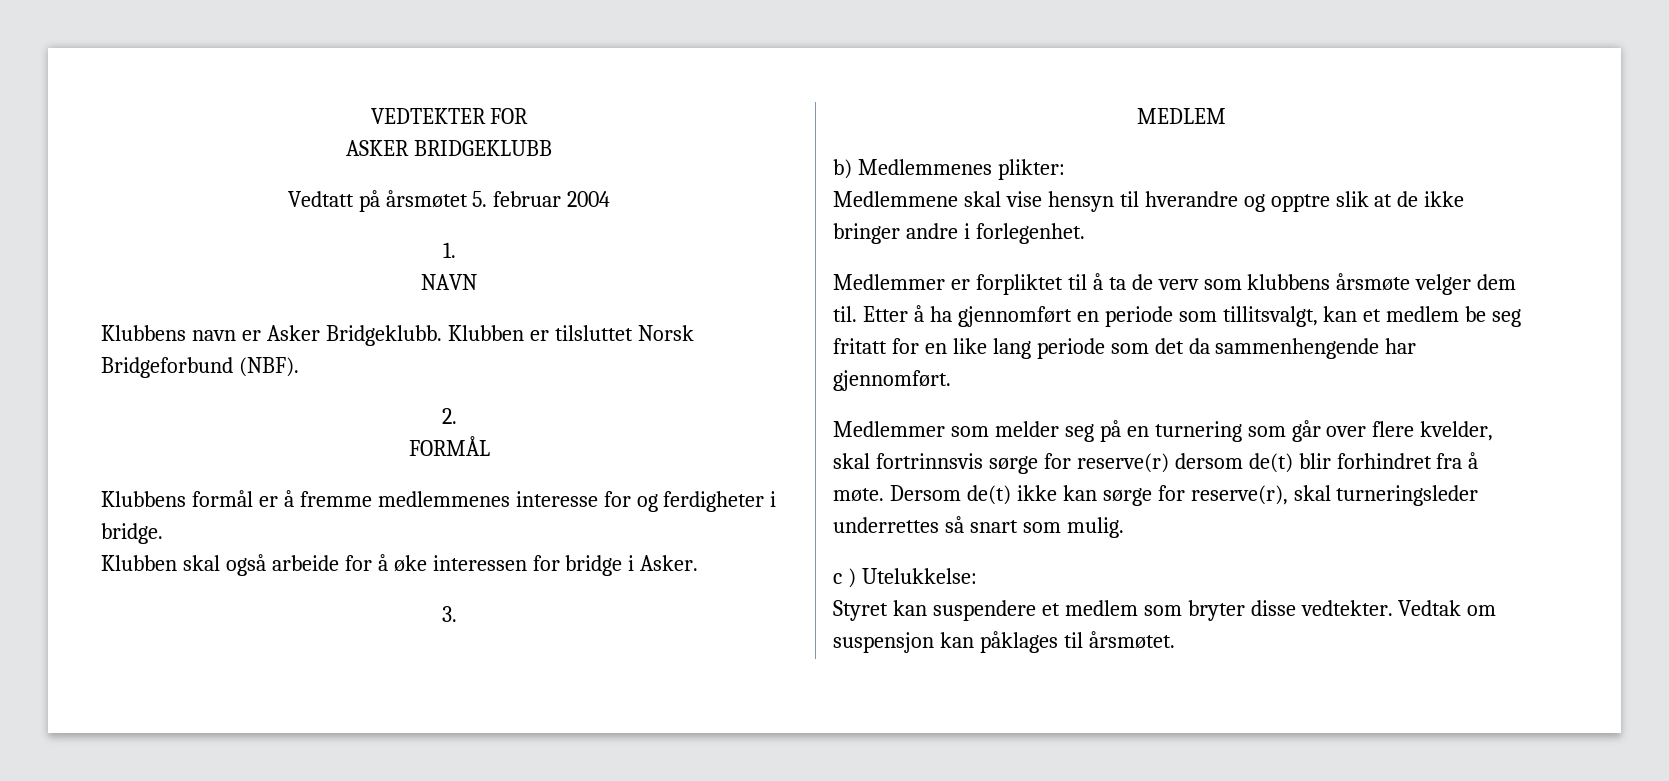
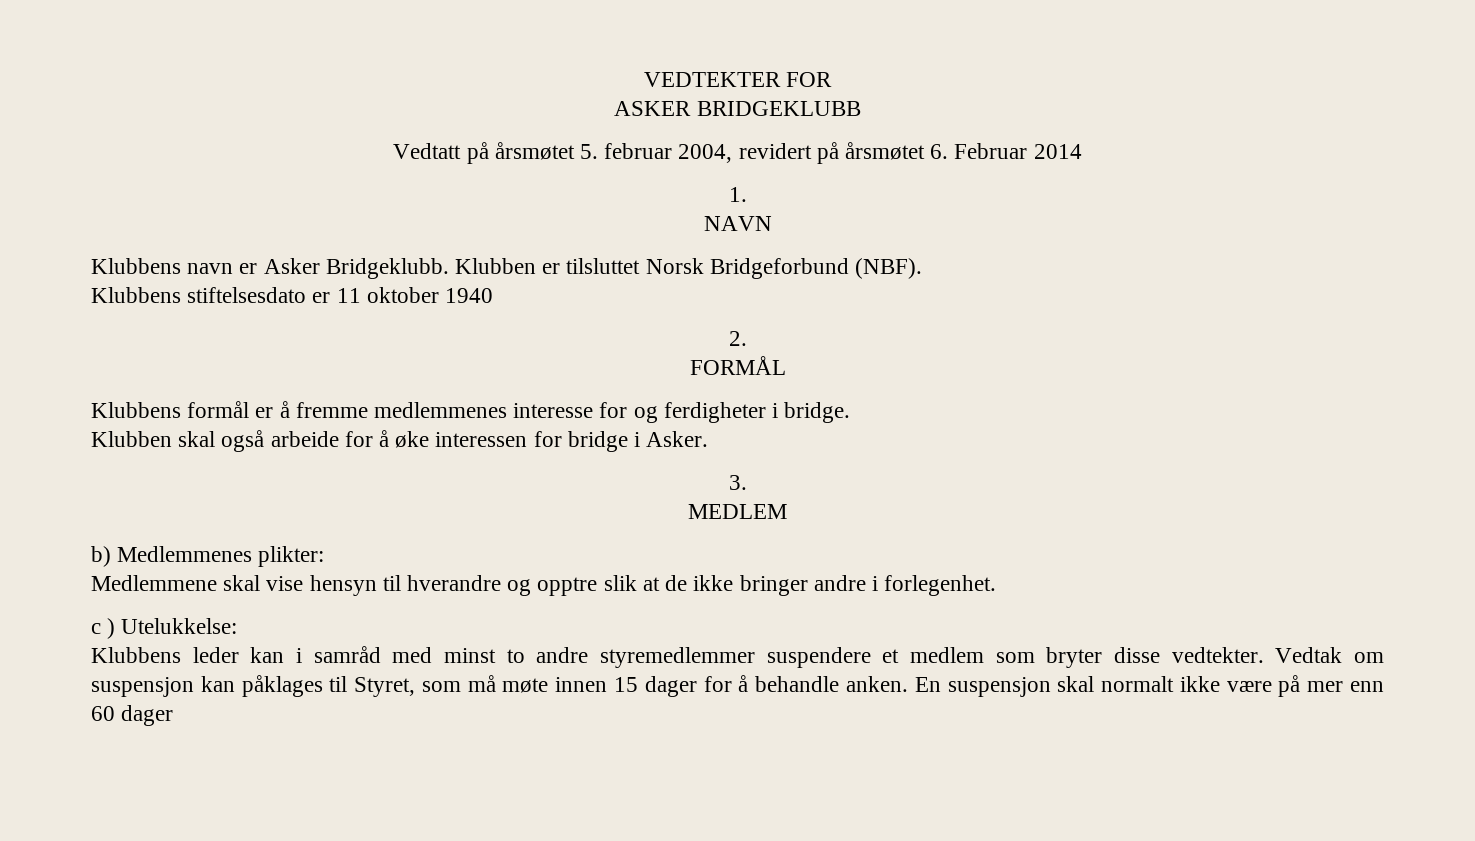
- Vedtatt på årsmøtet 5. februar 2004
+ Vedtatt på årsmøtet 5. februar 2004, revidert på årsmøtet 6. Februar 2014
+ Klubbens stiftelsesdato er 11 oktober 1940
- Medlemmer er forpliktet til å ta de verv som klubbens årsmøte velger dem til. Etter å ha gjennomført en periode som tillitsvalgt, kan et medlem be seg fritatt for en like lang periode som det da sammenhengende har gjennomført.
- Medlemmer som melder seg på en turnering som går over flere kvelder, skal fortrinnsvis sørge for reserve(r) dersom de(t) blir forhindret fra å møte. Dersom de(t) ikke kan sørge for reserve(r), skal turneringsleder underrettes så snart som mulig.
  c ) Utelukkelse:
- Styret kan suspendere et medlem som bryter disse vedtekter.
+ Klubbens leder kan i samråd med minst to andre styremedlemmer suspendere et medlem som bryter disse vedtekter.
- Vedtak om suspensjon kan påklages til årsmøtet.
+ Vedtak om suspensjon kan påklages til Styret, som må møte innen 15 dager for å behandle anken. En suspensjon skal normalt ikke være på mer enn 60 dager

